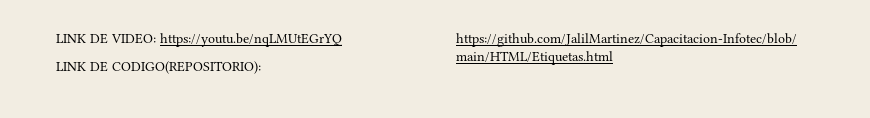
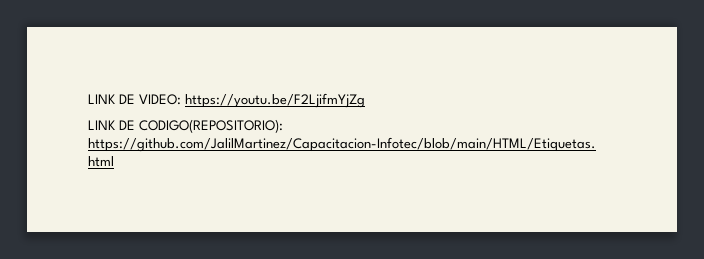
- LINK DE VIDEO: https://youtu.be/nqLMUtEGrYQ
+ LINK DE VIDEO: https://youtu.be/F2LjifmYjZg

